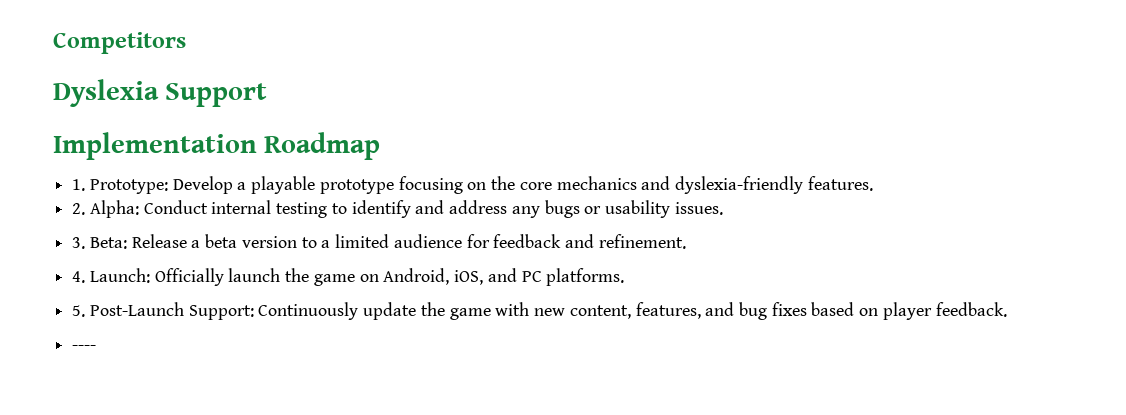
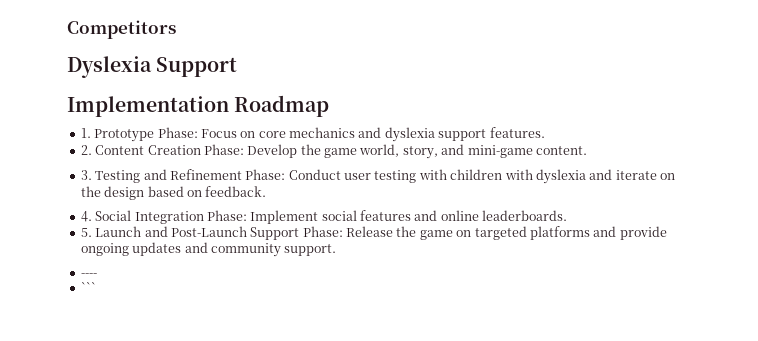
- 1. Prototype: Develop a playable prototype focusing on the core mechanics and dyslexia-friendly features.
+ 1. Prototype Phase: Focus on core mechanics and dyslexia support features.
- 2. Alpha: Conduct internal testing to identify and address any bugs or usability issues.
- 3. Beta: Release a beta version to a limited audience for feedback and refinement.
- 4. Launch: Officially launch the game on Android, iOS, and PC platforms.
- 5. Post-Launch Support: Continuously update the game with new content, features, and bug fixes based on player feedback.
+ 2. Content Creation Phase: Develop the game world, story, and mini-game content.
+ 3. Testing and Refinement Phase: Conduct user testing with children with dyslexia and iterate on the design based on feedback.
+ 4. Social Integration Phase: Implement social features and online leaderboards.
+ 5. Launch and Post-Launch Support Phase: Release the game on targeted platforms and provide ongoing updates and community support.
+ ```

